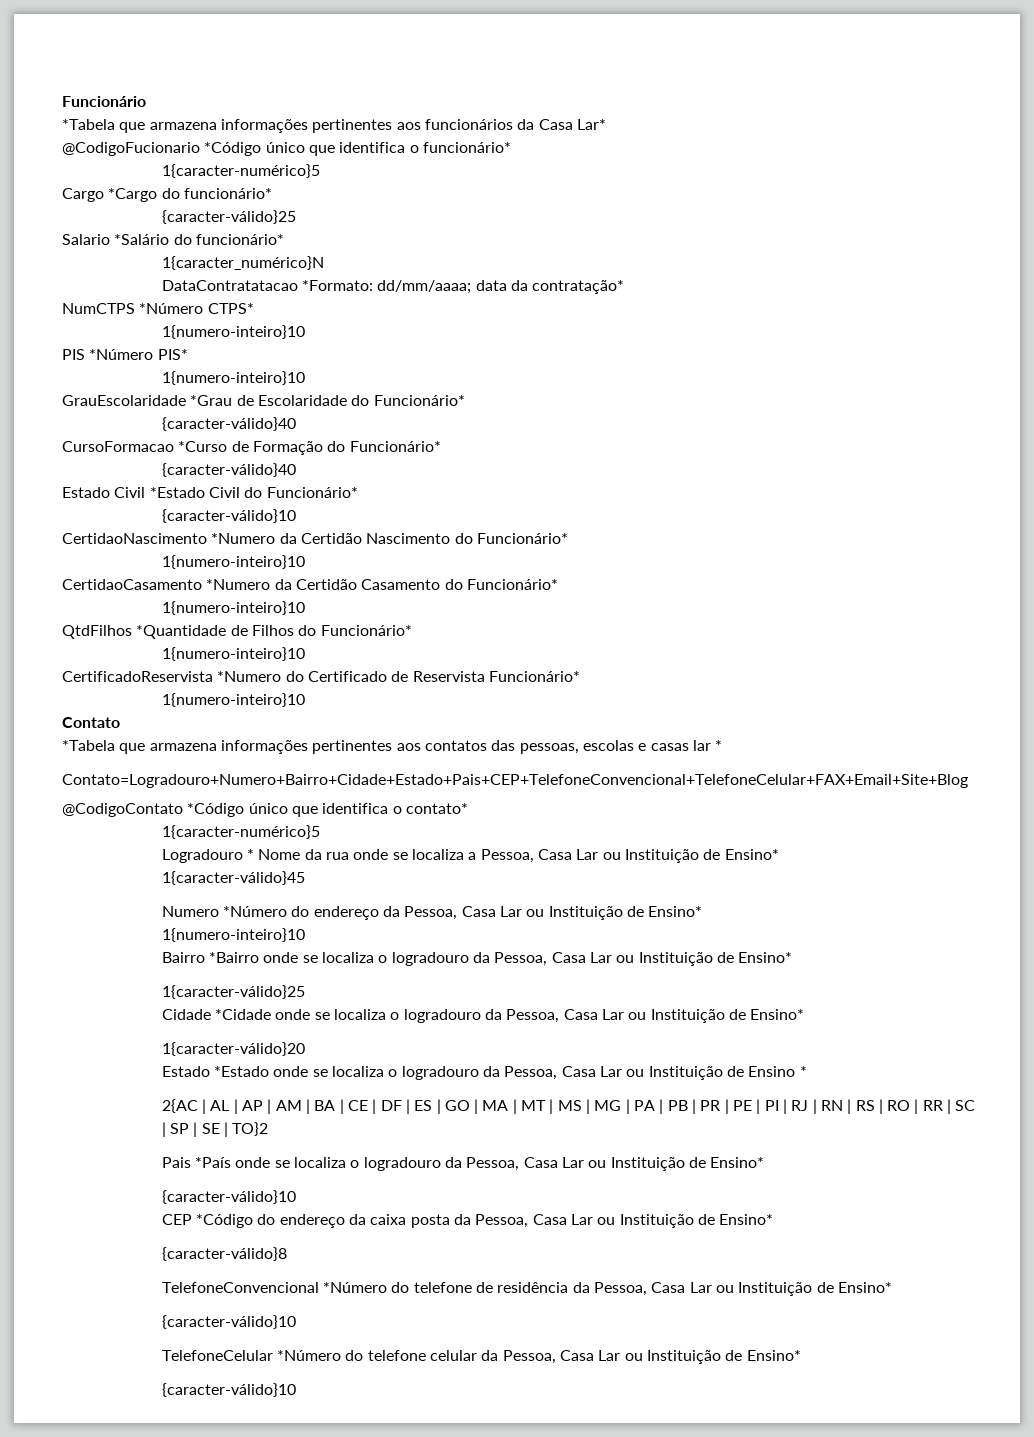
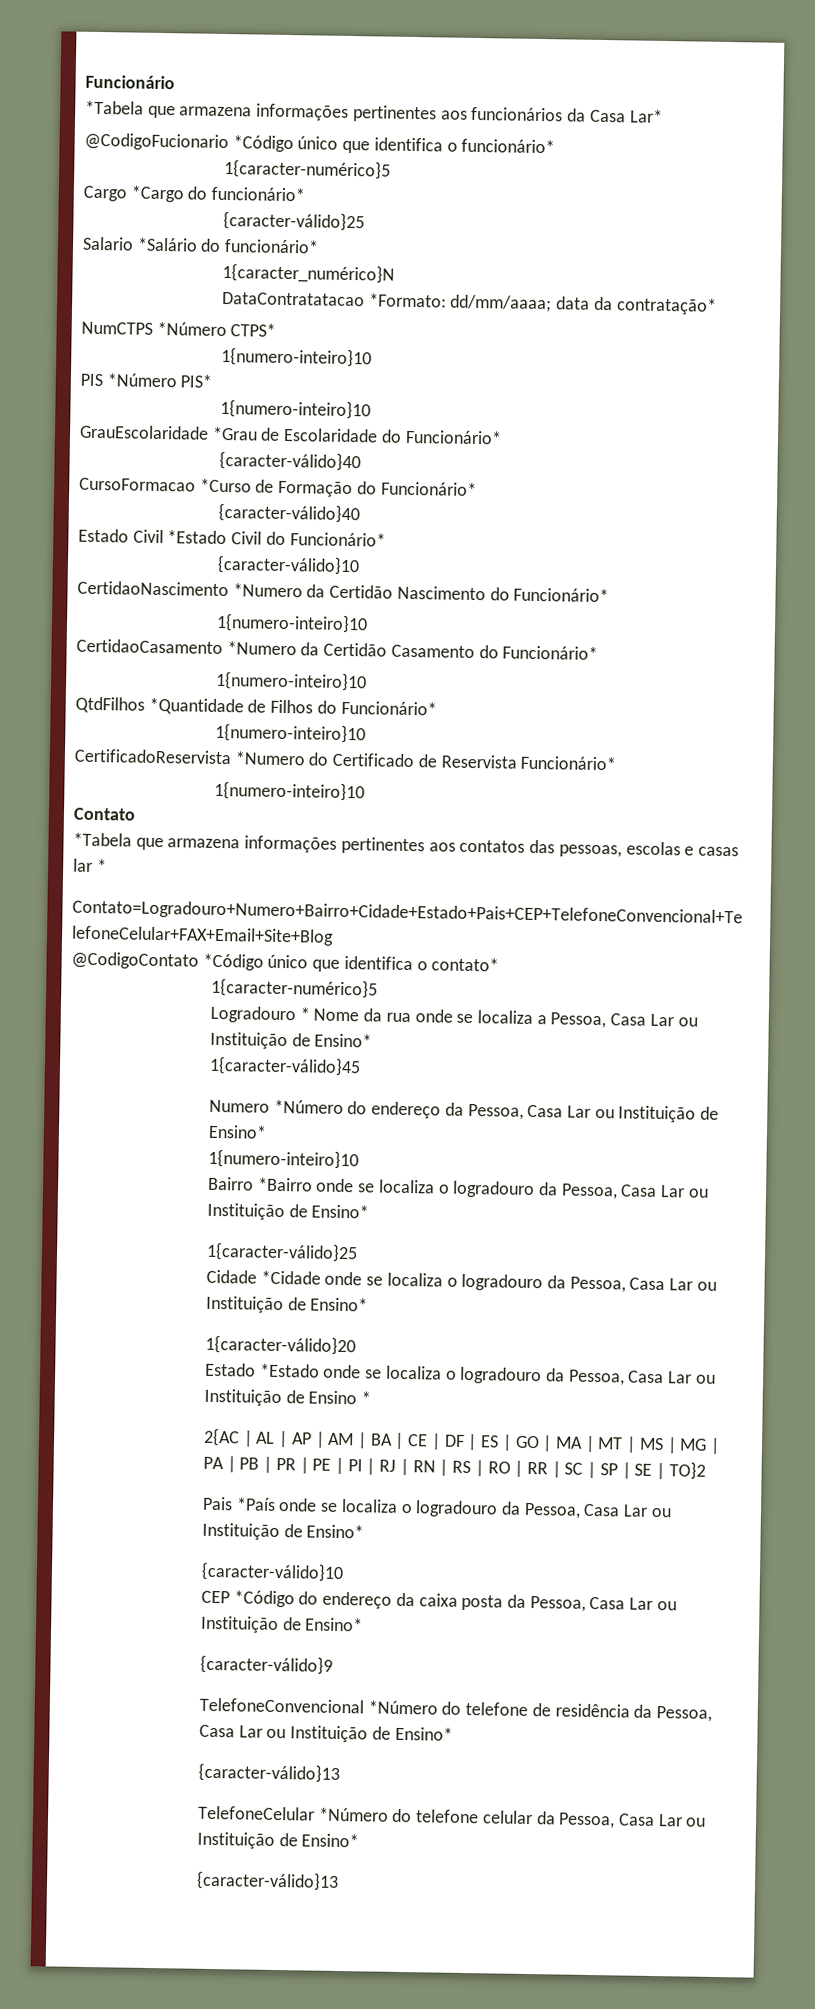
- {caracter-válido}8
+ {caracter-válido}9
  TelefoneConvencional *Número do telefone de residência da Pessoa, Casa Lar ou Instituição de Ensino*
- {caracter-válido}10
+ {caracter-válido}13
  TelefoneCelular *Número do telefone celular da Pessoa, Casa Lar ou Instituição de Ensino*
- {caracter-válido}10
+ {caracter-válido}13

